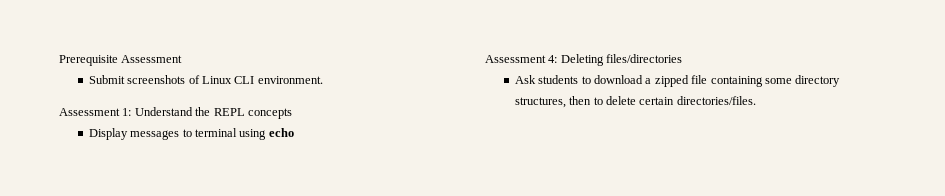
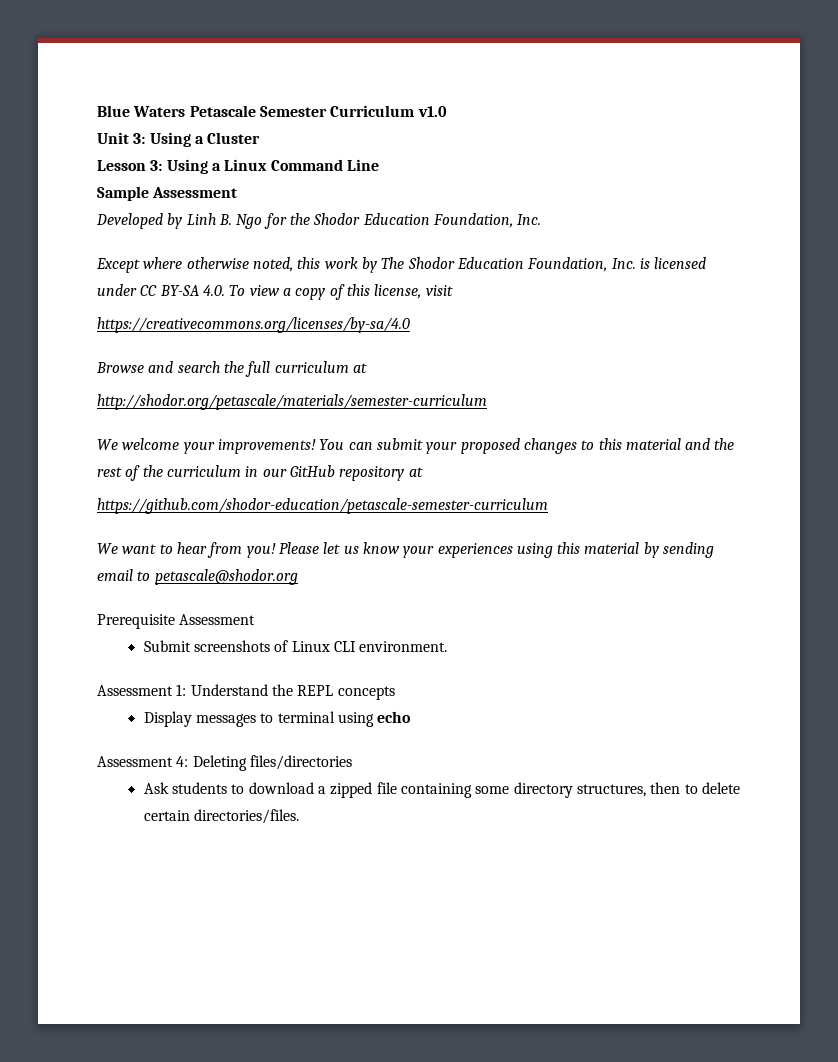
+ Blue Waters Petascale Semester Curriculum v1.0
+ Unit 3: Using a Cluster
+ Lesson 3: Using a Linux Command Line
+ Sample Assessment
+ Developed by Linh B. Ngo for the Shodor Education Foundation, Inc.
+ Except where otherwise noted, this work by The Shodor Education Foundation, Inc. is licensed under CC BY-SA 4.0. To view a copy of this license, visit
+ https://creativecommons.org/licenses/by-sa/4.0
+ Browse and search the full curriculum at
+ http://shodor.org/petascale/materials/semester-curriculum
+ We welcome your improvements! You can submit your proposed changes to this material and the rest of the curriculum in our GitHub repository at
+ https://github.com/shodor-education/petascale-semester-curriculum
+ We want to hear from you! Please let us know your experiences using this material by sending email to petascale@shodor.org

